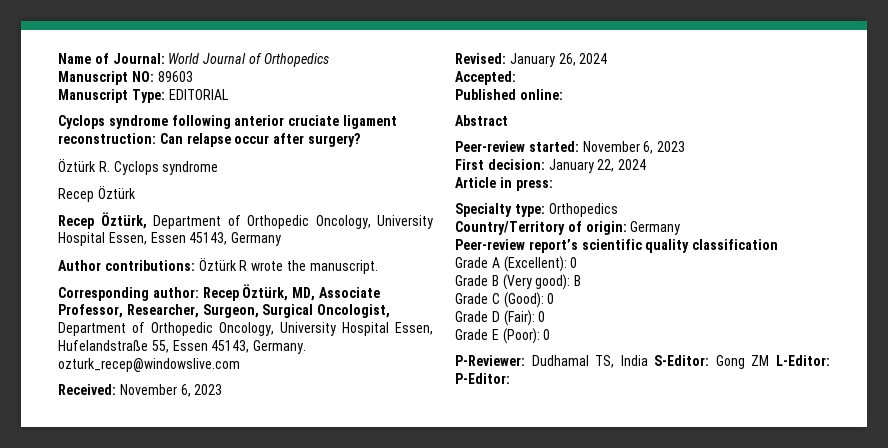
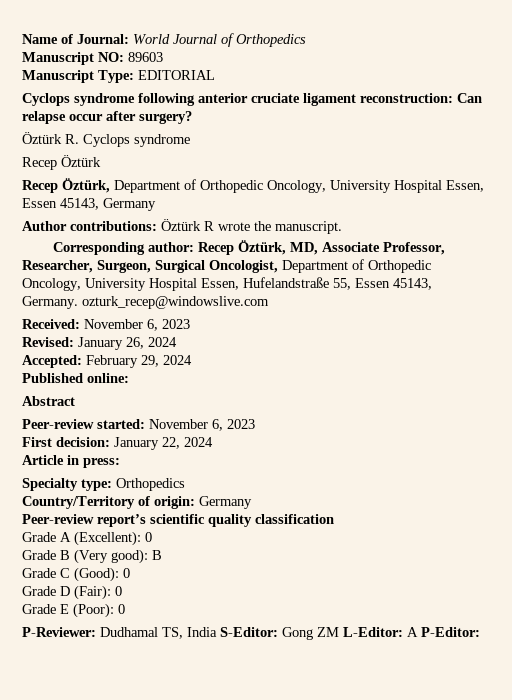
- Accepted:
+ Accepted: February 29, 2024
- P-Reviewer: Dudhamal TS, India S-Editor: Gong ZM L-Editor: P-Editor:
+ P-Reviewer: Dudhamal TS, India S-Editor: Gong ZM L-Editor: A P-Editor:

